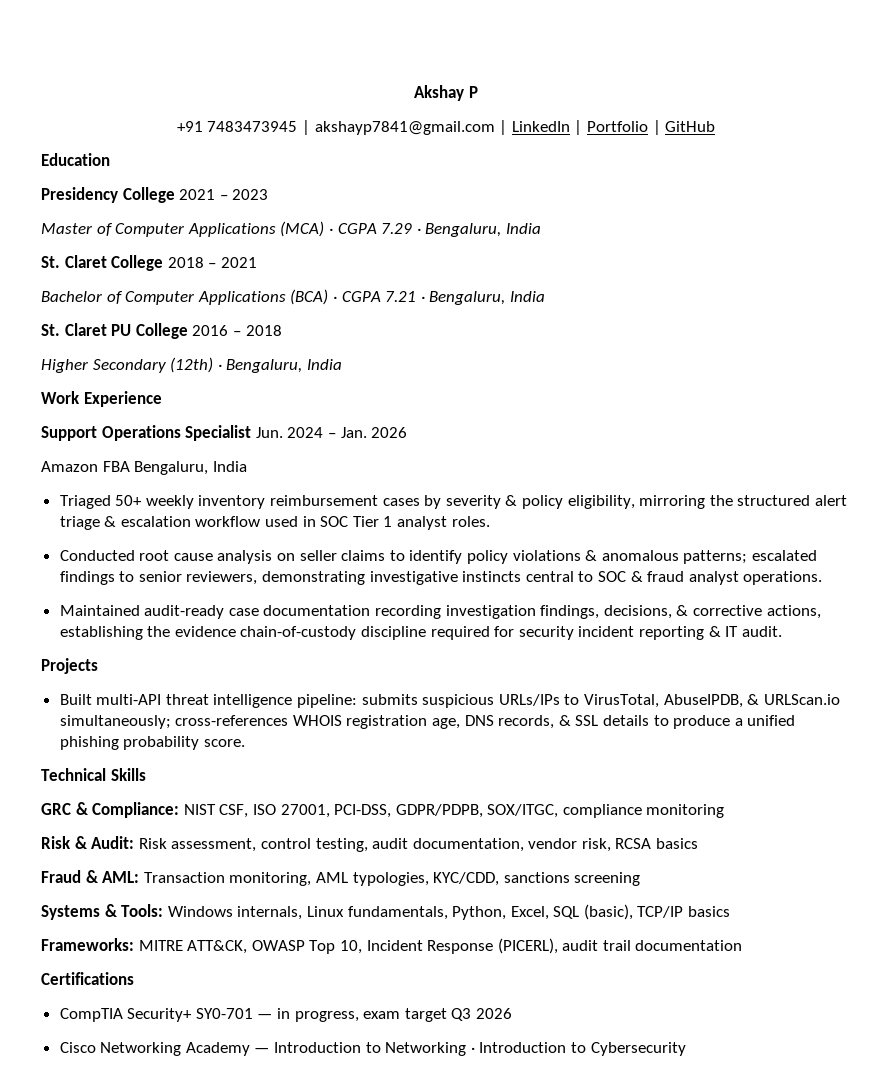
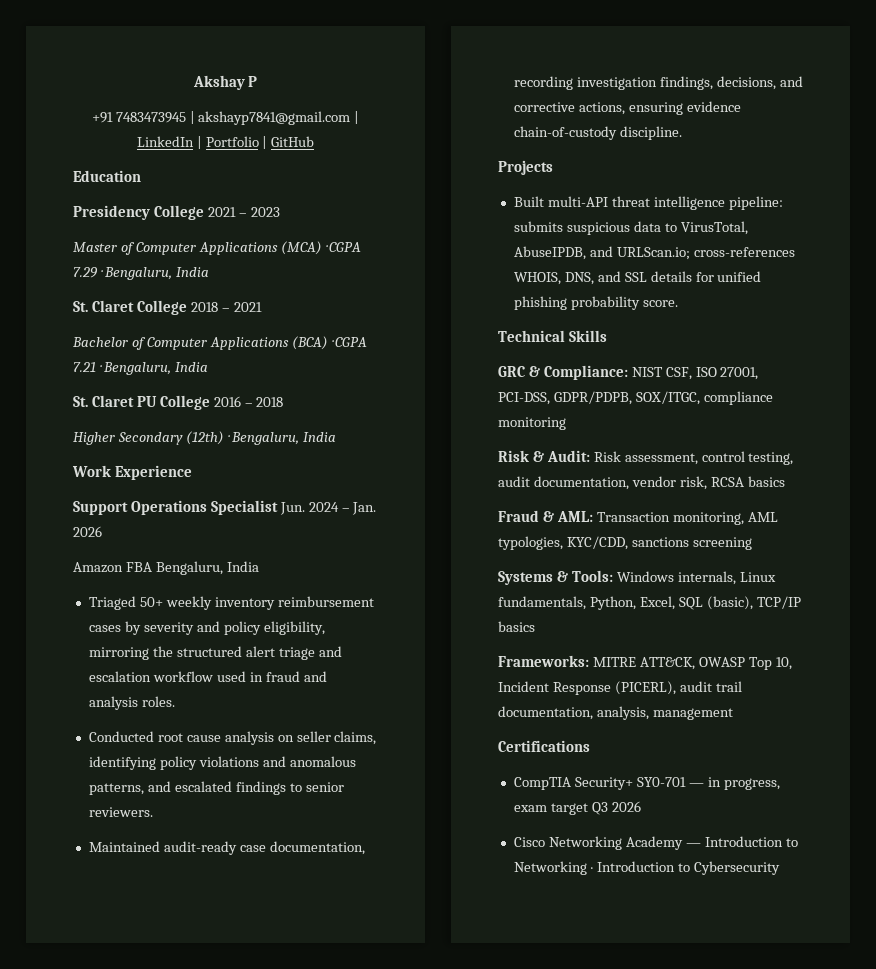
- Triaged 50+ weekly inventory reimbursement cases by severity & policy eligibility, mirroring the structured alert triage & escalation workflow used in SOC Tier 1 analyst roles.
+ Triaged 50+ weekly inventory reimbursement cases by severity and policy eligibility, mirroring the structured alert triage and escalation workflow used in fraud and analysis roles.
- Conducted root cause analysis on seller claims to identify policy violations & anomalous patterns; escalated findings to senior reviewers, demonstrating investigative instincts central to SOC & fraud analyst operations.
+ Conducted root cause analysis on seller claims, identifying policy violations and anomalous patterns, and escalated findings to senior reviewers.
- Maintained audit-ready case documentation recording investigation findings, decisions, & corrective actions, establishing the evidence chain-of-custody discipline required for security incident reporting & IT audit.
+ Maintained audit-ready case documentation, recording investigation findings, decisions, and corrective actions, ensuring evidence chain-of-custody discipline.
- Built multi-API threat intelligence pipeline: submits suspicious URLs/IPs to VirusTotal, AbuseIPDB, & URLScan.io simultaneously; cross-references WHOIS registration age, DNS records, & SSL details to produce a unified phishing probability score.
+ Built multi-API threat intelligence pipeline: submits suspicious data to VirusTotal, AbuseIPDB, and URLScan.io; cross-references WHOIS, DNS, and SSL details for unified phishing probability score.
- Frameworks: MITRE ATT&CK, OWASP Top 10, Incident Response (PICERL), audit trail documentation
+ Frameworks: MITRE ATT&CK, OWASP Top 10, Incident Response (PICERL), audit trail documentation, analysis, management

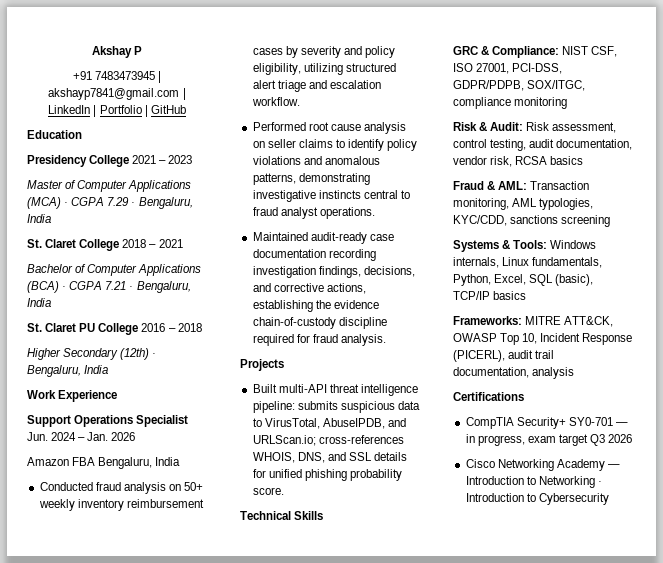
- Triaged 50+ weekly inventory reimbursement cases by severity and policy eligibility, mirroring the structured alert triage and escalation workflow used in fraud and analysis roles.
- Conducted root cause analysis on seller claims, identifying policy violations and anomalous patterns, and escalated findings to senior reviewers.
+ Conducted fraud analysis on 50+ weekly inventory reimbursement cases by severity and policy eligibility, utilizing structured alert triage and escalation workflow.
+ Performed root cause analysis on seller claims to identify policy violations and anomalous patterns, demonstrating investigative instincts central to fraud analyst operations.
- Maintained audit-ready case documentation, recording investigation findings, decisions, and corrective actions, ensuring evidence chain-of-custody discipline.
+ Maintained audit-ready case documentation recording investigation findings, decisions, and corrective actions, establishing the evidence chain-of-custody discipline required for fraud analysis.
- Frameworks: MITRE ATT&CK, OWASP Top 10, Incident Response (PICERL), audit trail documentation, analysis, management
+ Frameworks: MITRE ATT&CK, OWASP Top 10, Incident Response (PICERL), audit trail documentation, analysis

